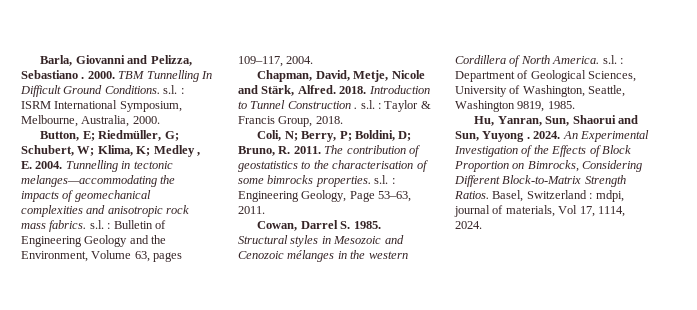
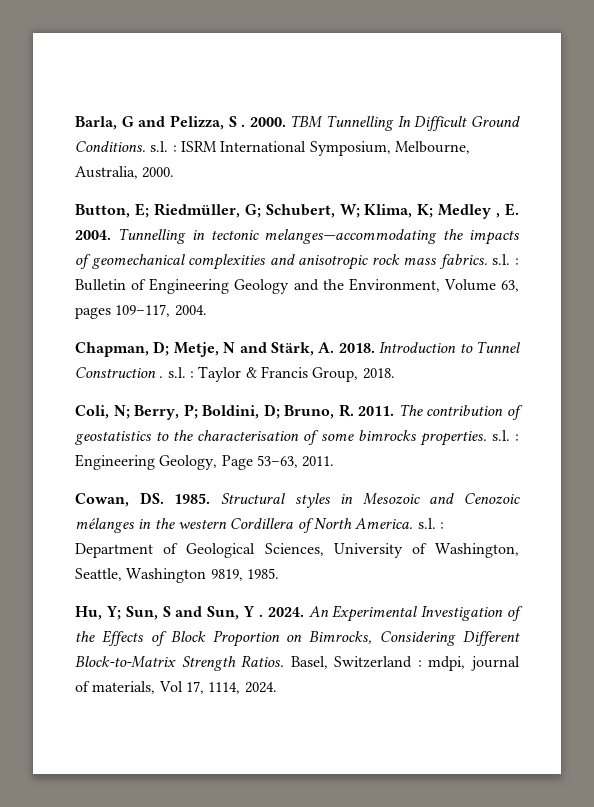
- Barla, Giovanni and Pelizza, Sebastiano .
+ Barla, G and Pelizza, S .
- Chapman, David, Metje, Nicole and Stärk, Alfred. 2018.
+ Chapman, D; Metje, N and Stärk, A. 2018.
- Cowan, Darrel S. 1985.
+ Cowan, DS. 1985.
- Hu, Yanran, Sun, Shaorui and Sun, Yuyong .
+ Hu, Y; Sun, S and Sun, Y .

